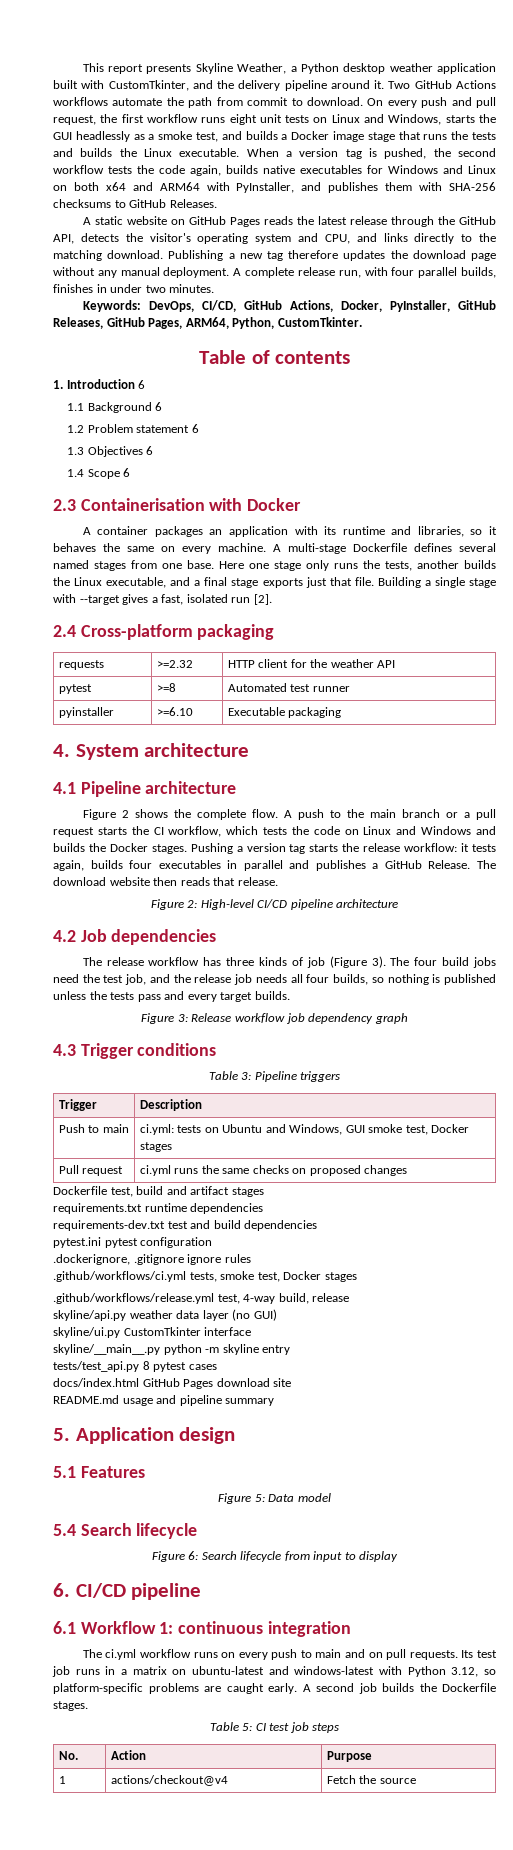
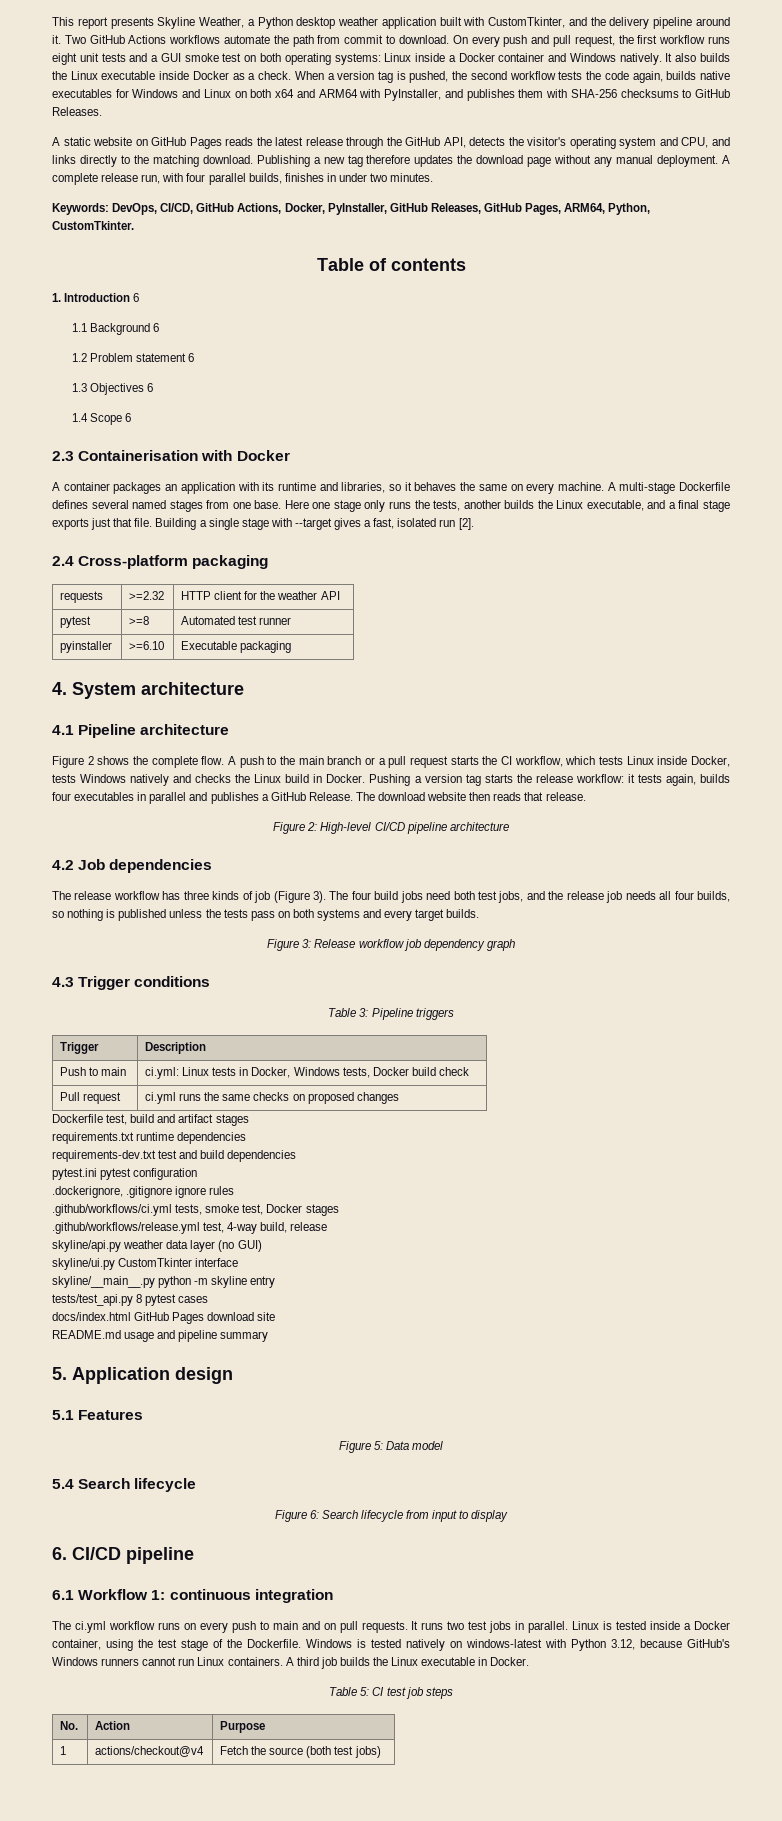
- On every push and pull request, the first workflow runs eight unit tests on Linux and Windows, starts the GUI headlessly as a smoke test, and builds a Docker image stage that runs the tests and builds the Linux executable.
+ On every push and pull request, the first workflow runs eight unit tests and a GUI smoke test on both operating systems: Linux inside a Docker container and Windows natively. It also builds the Linux executable inside Docker as a check.
- A push to the main branch or a pull request starts the CI workflow, which tests the code on Linux and Windows and builds the Docker stages.
+ A push to the main branch or a pull request starts the CI workflow, which tests Linux inside Docker, tests Windows natively and checks the Linux build in Docker.
- The four build jobs need the test job, and the release job needs all four builds, so nothing is published unless the tests pass and every target builds.
+ The four build jobs need both test jobs, and the release job needs all four builds, so nothing is published unless the tests pass on both systems and every target builds.
- Push to main | ci.yml: tests on Ubuntu and Windows, GUI smoke test, Docker stages
+ Push to main | ci.yml: Linux tests in Docker, Windows tests, Docker build check
- Its test job runs in a matrix on ubuntu-latest and windows-latest with Python 3.12, so platform-specific problems are caught early. A second job builds the Dockerfile stages.
+ It runs two test jobs in parallel. Linux is tested inside a Docker container, using the test stage of the Dockerfile. Windows is tested natively on windows-latest with Python 3.12, because GitHub's Windows runners cannot run Linux containers. A third job builds the Linux executable in Docker.
- 1 | actions/checkout@v4 | Fetch the source
+ 1 | actions/checkout@v4 | Fetch the source (both test jobs)

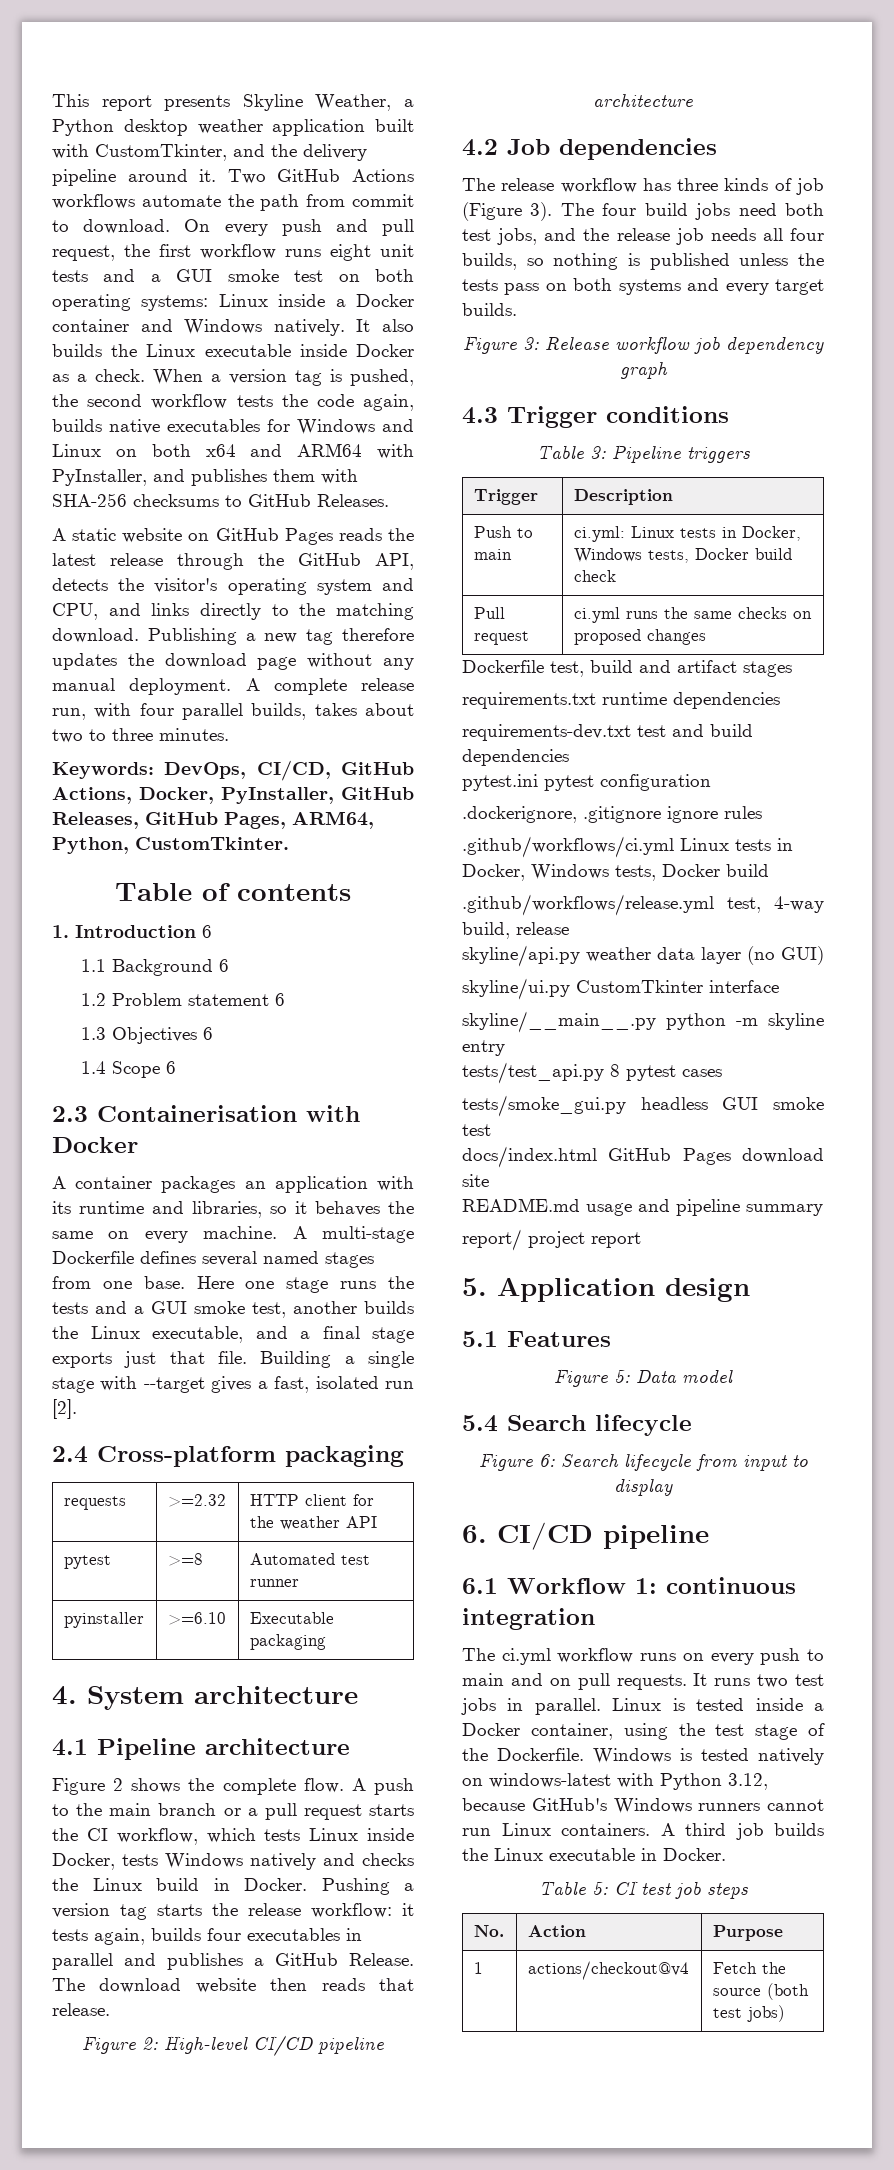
- A complete release run, with four parallel builds, finishes in under two minutes.
+ A complete release run, with four parallel builds, takes about two to three minutes.
- Here one stage only runs the tests, another builds the Linux executable, and a final stage exports just that file.
+ Here one stage runs the tests and a GUI smoke test, another builds the Linux executable, and a final stage exports just that file.
- .github/workflows/ci.yml tests, smoke test, Docker stages
+ .github/workflows/ci.yml Linux tests in Docker, Windows tests, Docker build
+ tests/smoke_gui.py headless GUI smoke test
+ report/ project report

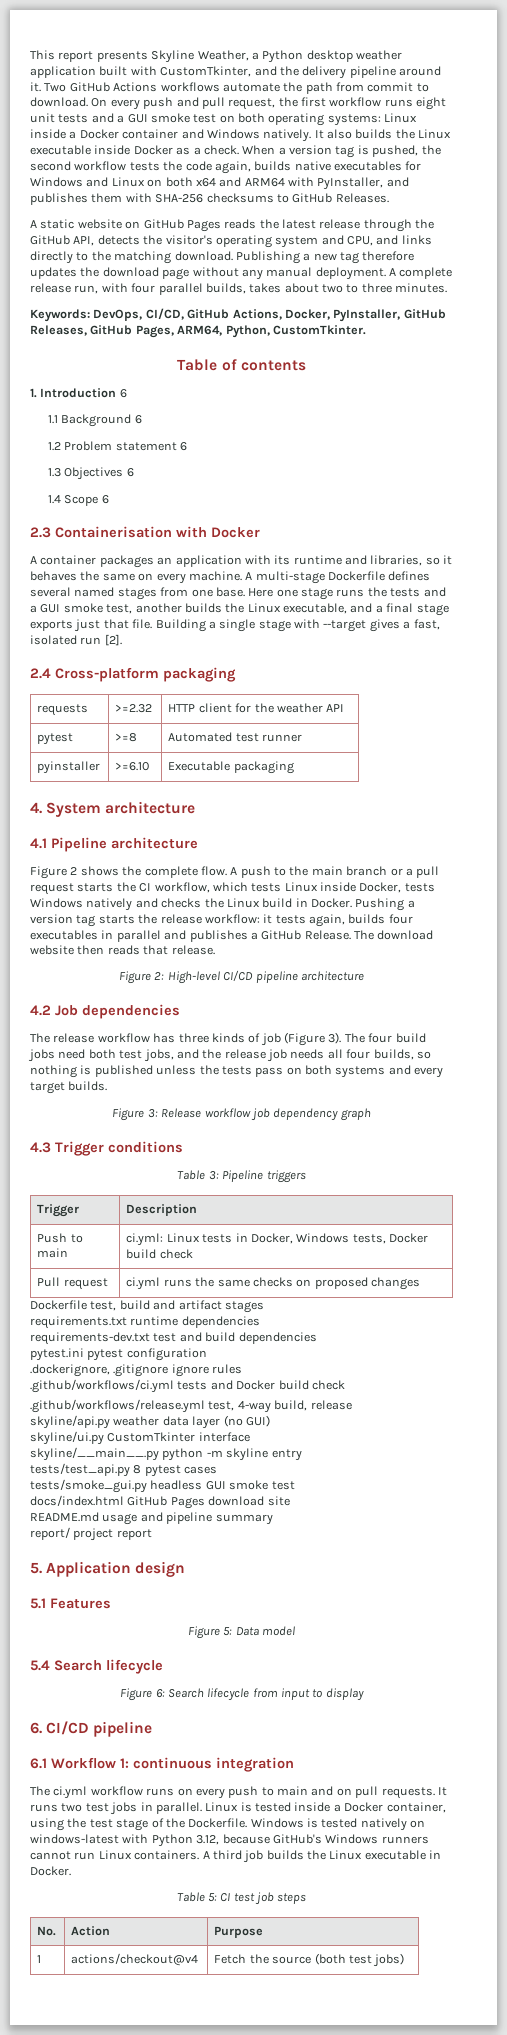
- .github/workflows/ci.yml Linux tests in Docker, Windows tests, Docker build
+ .github/workflows/ci.yml tests and Docker build check

